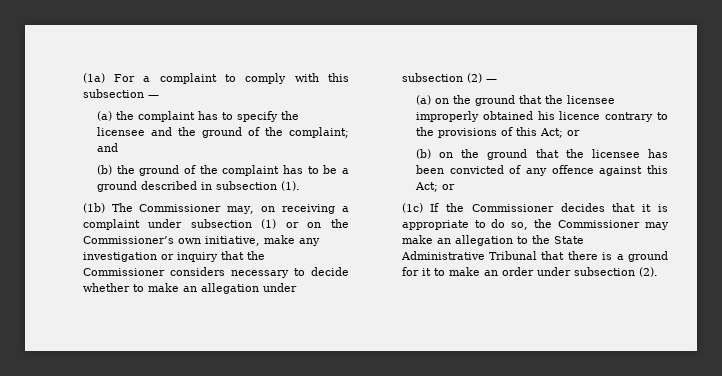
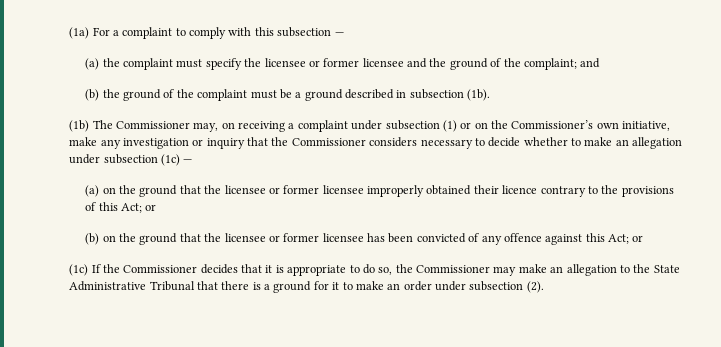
- (a) the complaint has to specify the licensee and the ground of the complaint; and
+ (a) the complaint must specify the licensee or former licensee and the ground of the complaint; and
- (b) the ground of the complaint has to be a ground described in subsection (1).
+ (b) the ground of the complaint must be a ground described in subsection (1b).
- (1b) The Commissioner may, on receiving a complaint under subsection (1) or on the Commissioner’s own initiative, make any investigation or inquiry that the Commissioner considers necessary to decide whether to make an allegation under subsection (2) —
+ (1b) The Commissioner may, on receiving a complaint under subsection (1) or on the Commissioner’s own initiative, make any investigation or inquiry that the Commissioner considers necessary to decide whether to make an allegation under subsection (1c) —
- (a) on the ground that the licensee improperly obtained his licence contrary to the provisions of this Act; or
+ (a) on the ground that the licensee or former licensee improperly obtained their licence contrary to the provisions of this Act; or
- (b) on the ground that the licensee has been convicted of any offence against this Act; or
+ (b) on the ground that the licensee or former licensee has been convicted of any offence against this Act; or

